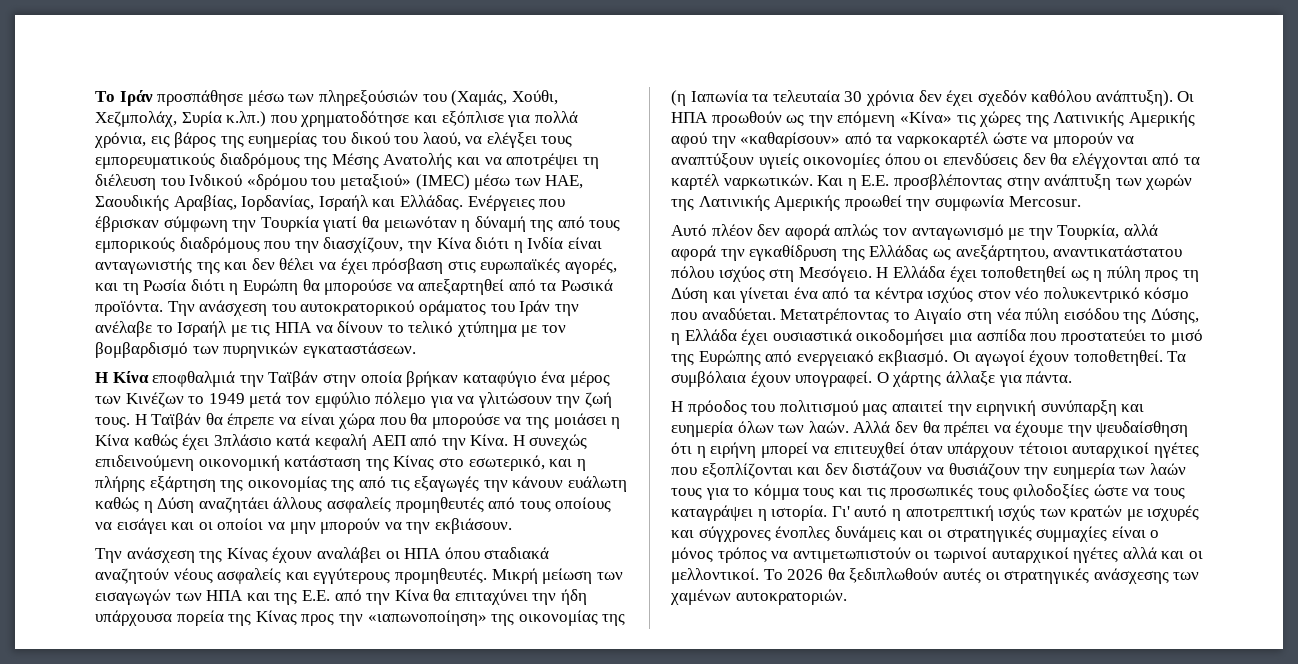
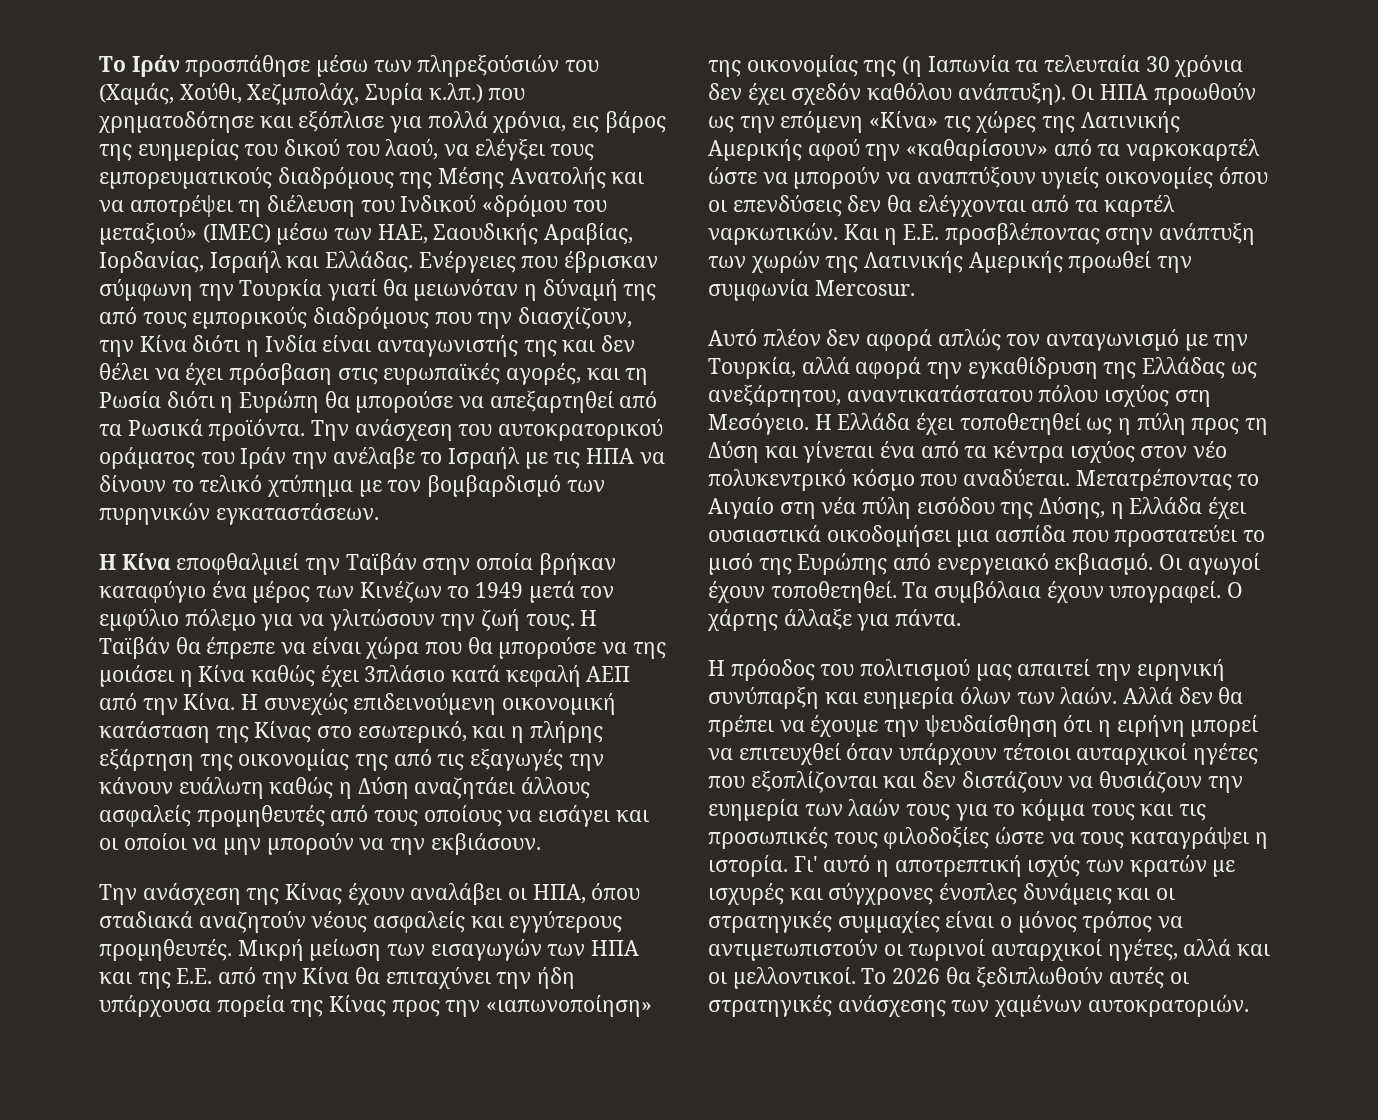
- Η Κίνα εποφθαλμιά την Ταϊβάν στην οποία βρήκαν καταφύγιο ένα μέρος των Κινέζων το 1949 μετά τον εμφύλιο πόλεμο για να γλιτώσουν την ζωή τους.
+ Η Κίνα εποφθαλμιεί την Ταϊβάν στην οποία βρήκαν καταφύγιο ένα μέρος των Κινέζων το 1949 μετά τον εμφύλιο πόλεμο για να γλιτώσουν την ζωή τους.
- Την ανάσχεση της Κίνας έχουν αναλάβει οι ΗΠΑ όπου σταδιακά αναζητούν νέους ασφαλείς και εγγύτερους προμηθευτές.
+ Την ανάσχεση της Κίνας έχουν αναλάβει οι ΗΠΑ, όπου σταδιακά αναζητούν νέους ασφαλείς και εγγύτερους προμηθευτές.
- Γι' αυτό η αποτρεπτική ισχύς των κρατών με ισχυρές και σύγχρονες ένοπλες δυνάμεις και οι στρατηγικές συμμαχίες είναι ο μόνος τρόπος να αντιμετωπιστούν οι τωρινοί αυταρχικοί ηγέτες αλλά και οι μελλοντικοί.
+ Γι' αυτό η αποτρεπτική ισχύς των κρατών με ισχυρές και σύγχρονες ένοπλες δυνάμεις και οι στρατηγικές συμμαχίες είναι ο μόνος τρόπος να αντιμετωπιστούν οι τωρινοί αυταρχικοί ηγέτες, αλλά και οι μελλοντικοί.

